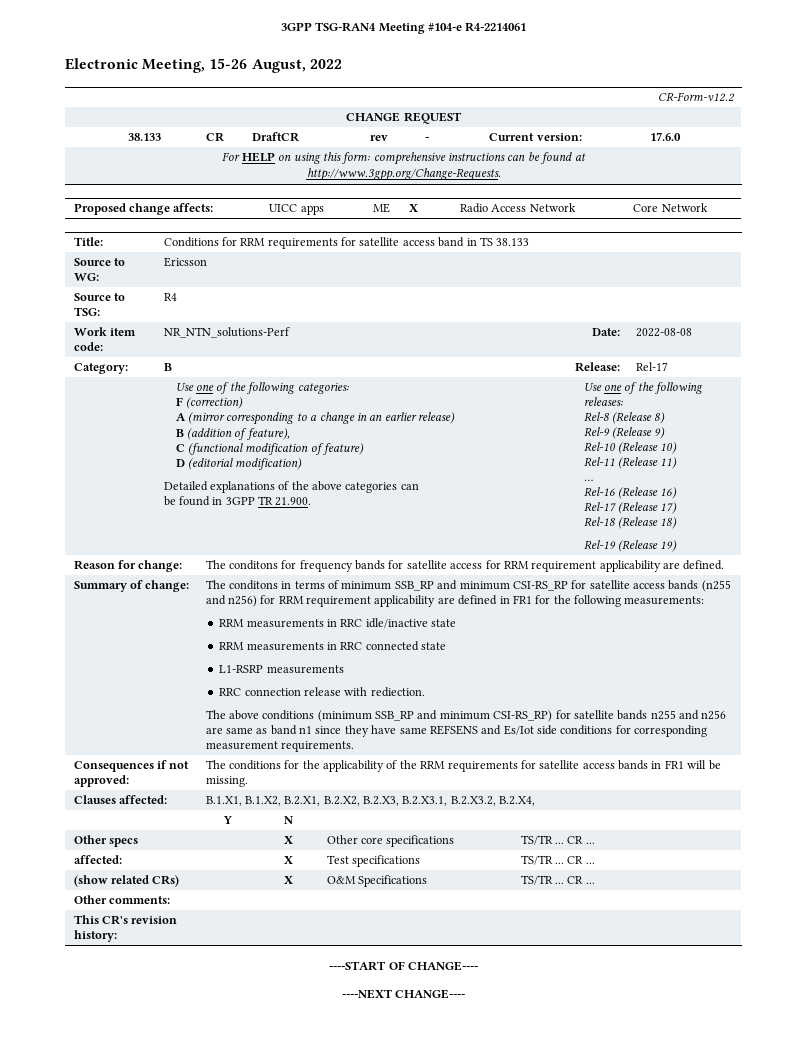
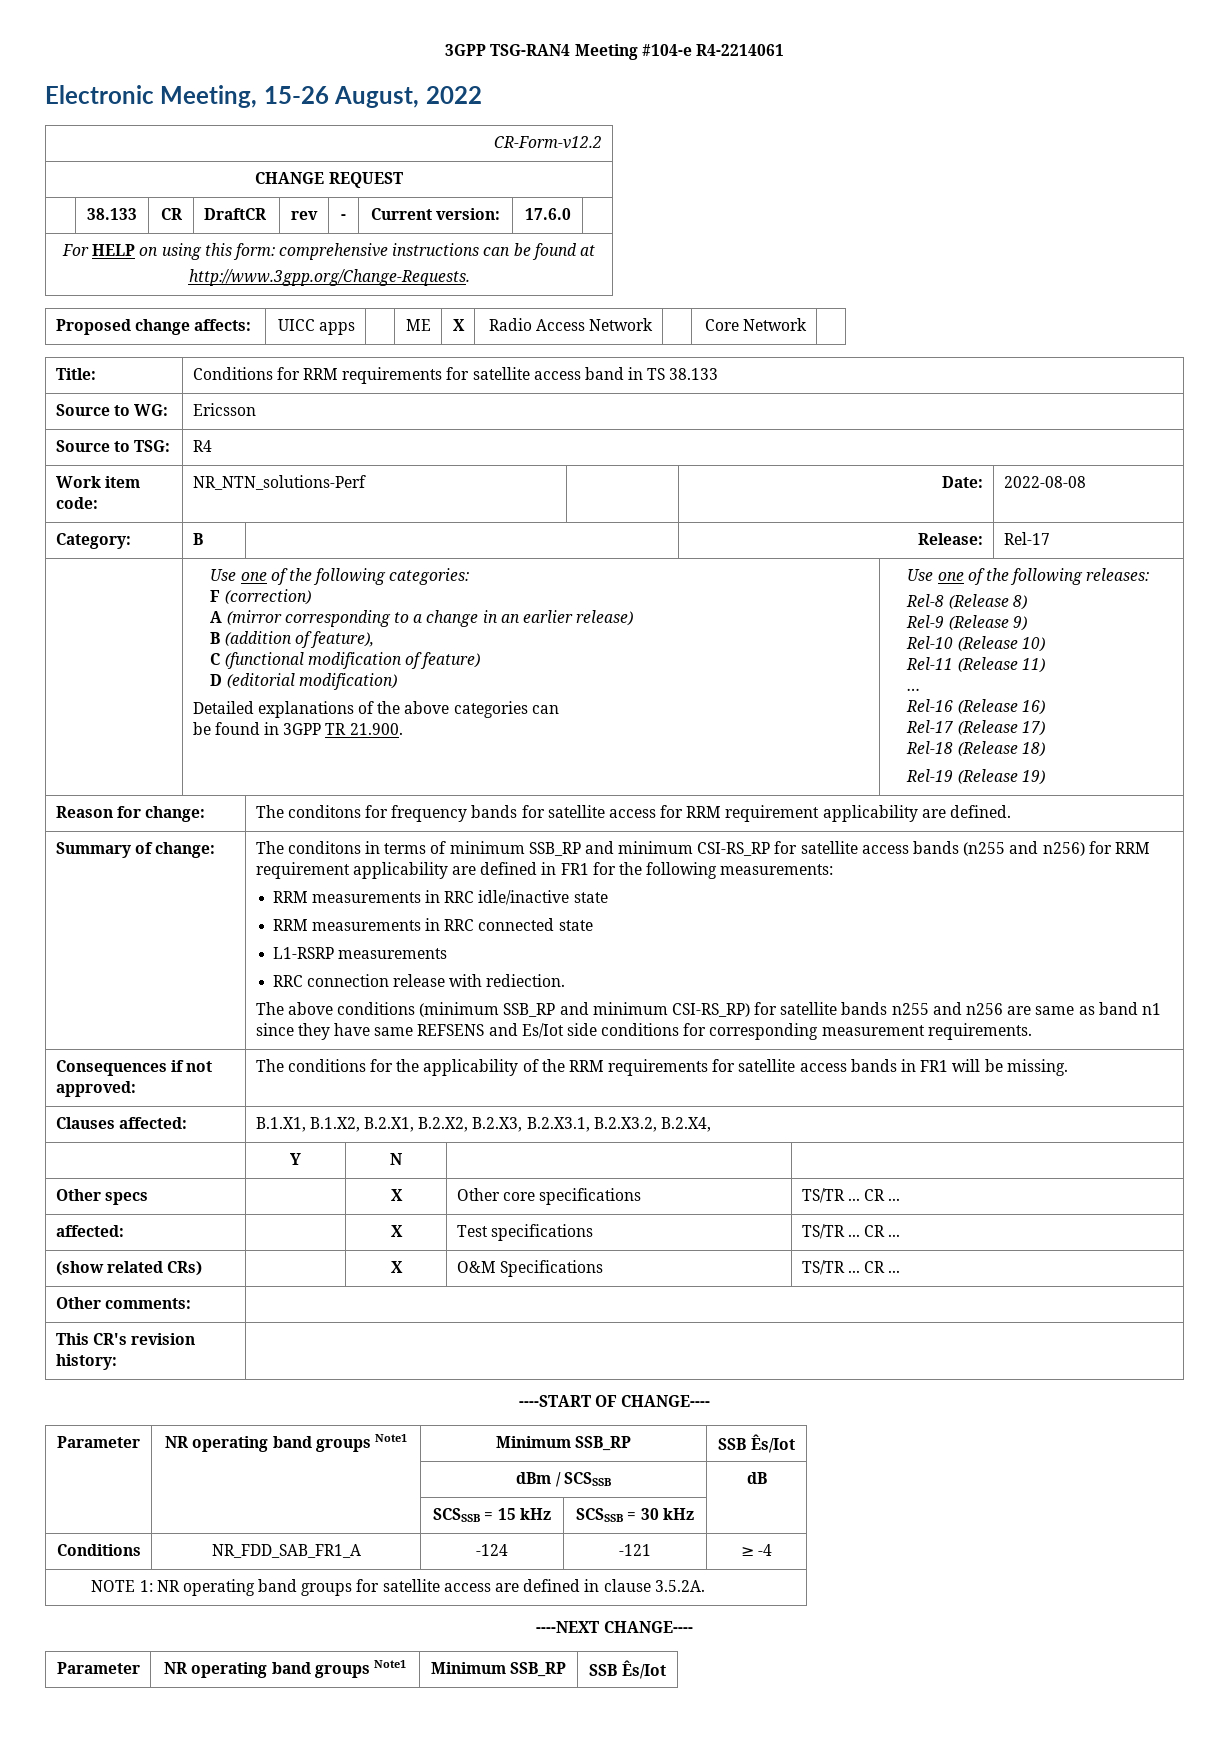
  ----START OF CHANGE----
+ Parameter | NR operating band groups Note1 | Minimum SSB_RP | SSB Ês/Iot
+ | | dBm / SCSSSB | dB
+ | | SCSSSB = 15 kHz | SCSSSB = 30 kHz |
+ Conditions | NR_FDD_SAB_FR1_A | -124 | -121 | ≥ -4
+ NOTE 1: NR operating band groups for satellite access are defined in clause 3.5.2A.
  ----NEXT CHANGE----
+ Parameter | NR operating band groups Note1 | Minimum SSB_RP | SSB Ês/Iot

